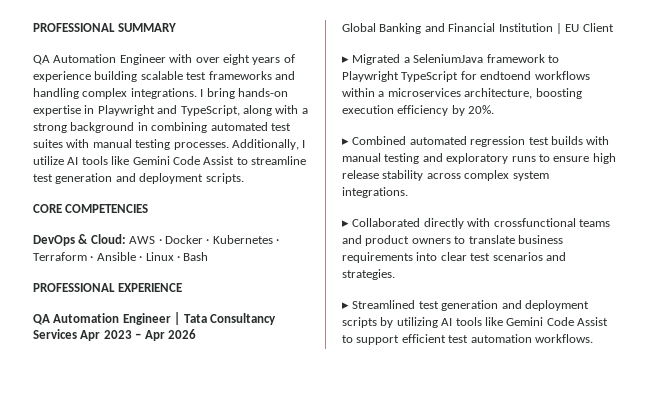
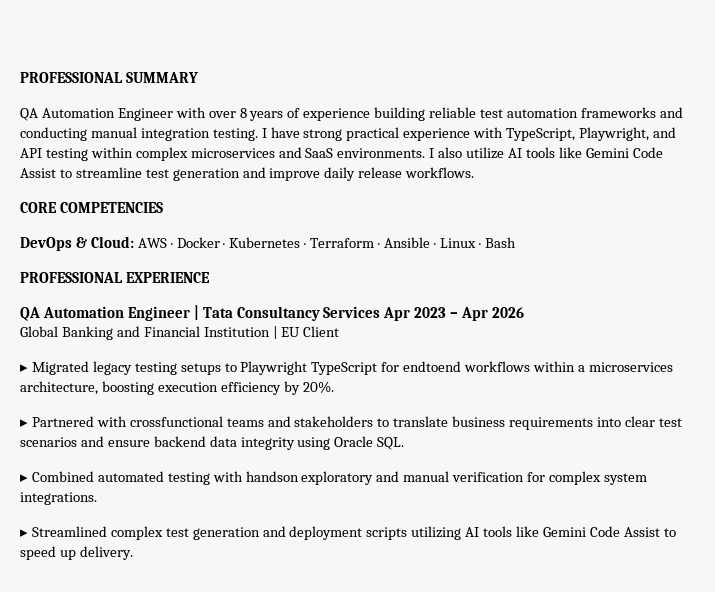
- QA Automation Engineer with over eight years of experience building scalable test frameworks and handling complex integrations. I bring hands-on expertise in Playwright and TypeScript, along with a strong background in combining automated test suites with manual testing processes. Additionally, I utilize AI tools like Gemini Code Assist to streamline test generation and deployment scripts.
+ QA Automation Engineer with over 8 years of experience building reliable test automation frameworks and conducting manual integration testing. I have strong practical experience with TypeScript, Playwright, and API testing within complex microservices and SaaS environments. I also utilize AI tools like Gemini Code Assist to streamline test generation and improve daily release workflows.
- ▸ Migrated a SeleniumJava framework to Playwright TypeScript for endtoend workflows within a microservices architecture, boosting execution efficiency by 20%.
+ ▸ Migrated legacy testing setups to Playwright TypeScript for endtoend workflows within a microservices architecture, boosting execution efficiency by 20%.
- ▸ Combined automated regression test builds with manual testing and exploratory runs to ensure high release stability across complex system integrations.
- ▸ Collaborated directly with crossfunctional teams and product owners to translate business requirements into clear test scenarios and strategies.
+ ▸ Partnered with crossfunctional teams and stakeholders to translate business requirements into clear test scenarios and ensure backend data integrity using Oracle SQL.
+ ▸ Combined automated testing with handson exploratory and manual verification for complex system integrations.
- ▸ Streamlined test generation and deployment scripts by utilizing AI tools like Gemini Code Assist to support efficient test automation workflows.
+ ▸ Streamlined complex test generation and deployment scripts utilizing AI tools like Gemini Code Assist to speed up delivery.

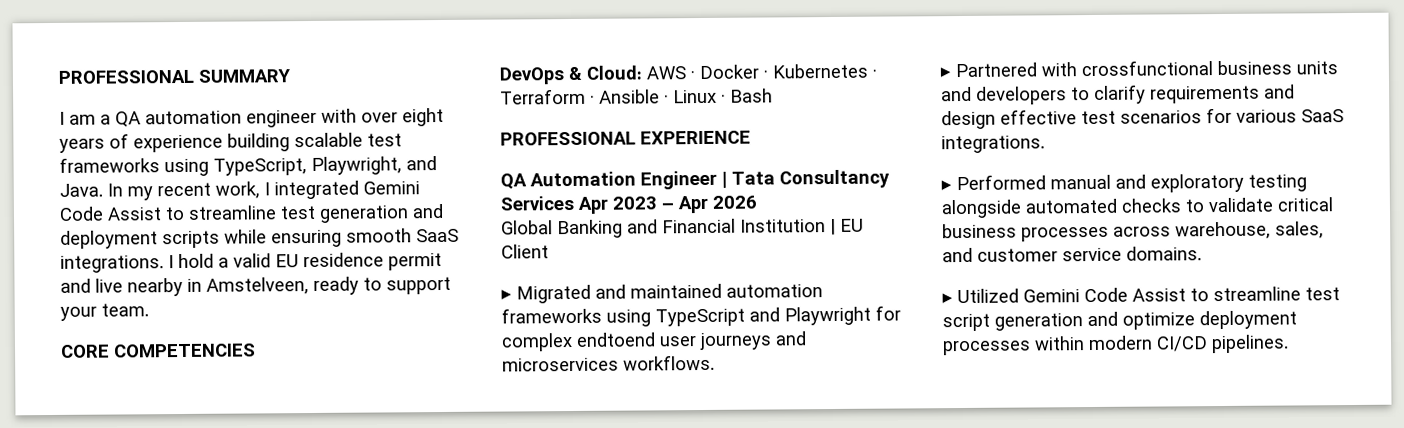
- QA Automation Engineer with over 8 years of experience building reliable test automation frameworks and conducting manual integration testing. I have strong practical experience with TypeScript, Playwright, and API testing within complex microservices and SaaS environments. I also utilize AI tools like Gemini Code Assist to streamline test generation and improve daily release workflows.
+ I am a QA automation engineer with over eight years of experience building scalable test frameworks using TypeScript, Playwright, and Java. In my recent work, I integrated Gemini Code Assist to streamline test generation and deployment scripts while ensuring smooth SaaS integrations. I hold a valid EU residence permit and live nearby in Amstelveen, ready to support your team.
- ▸ Migrated legacy testing setups to Playwright TypeScript for endtoend workflows within a microservices architecture, boosting execution efficiency by 20%.
- ▸ Partnered with crossfunctional teams and stakeholders to translate business requirements into clear test scenarios and ensure backend data integrity using Oracle SQL.
- ▸ Combined automated testing with handson exploratory and manual verification for complex system integrations.
- ▸ Streamlined complex test generation and deployment scripts utilizing AI tools like Gemini Code Assist to speed up delivery.
+ ▸ Migrated and maintained automation frameworks using TypeScript and Playwright for complex endtoend user journeys and microservices workflows.
+ ▸ Partnered with crossfunctional business units and developers to clarify requirements and design effective test scenarios for various SaaS integrations.
+ ▸ Performed manual and exploratory testing alongside automated checks to validate critical business processes across warehouse, sales, and customer service domains.
+ ▸ Utilized Gemini Code Assist to streamline test script generation and optimize deployment processes within modern CI/CD pipelines.

